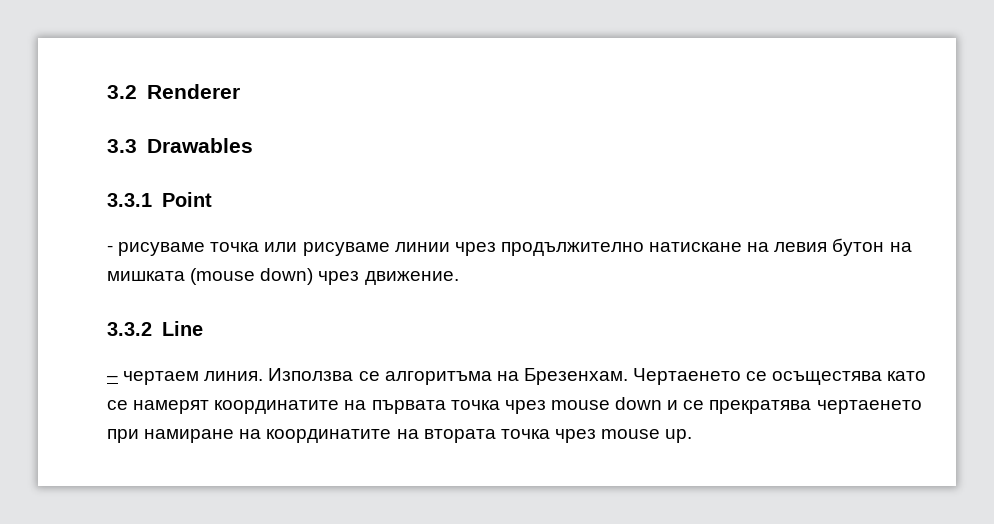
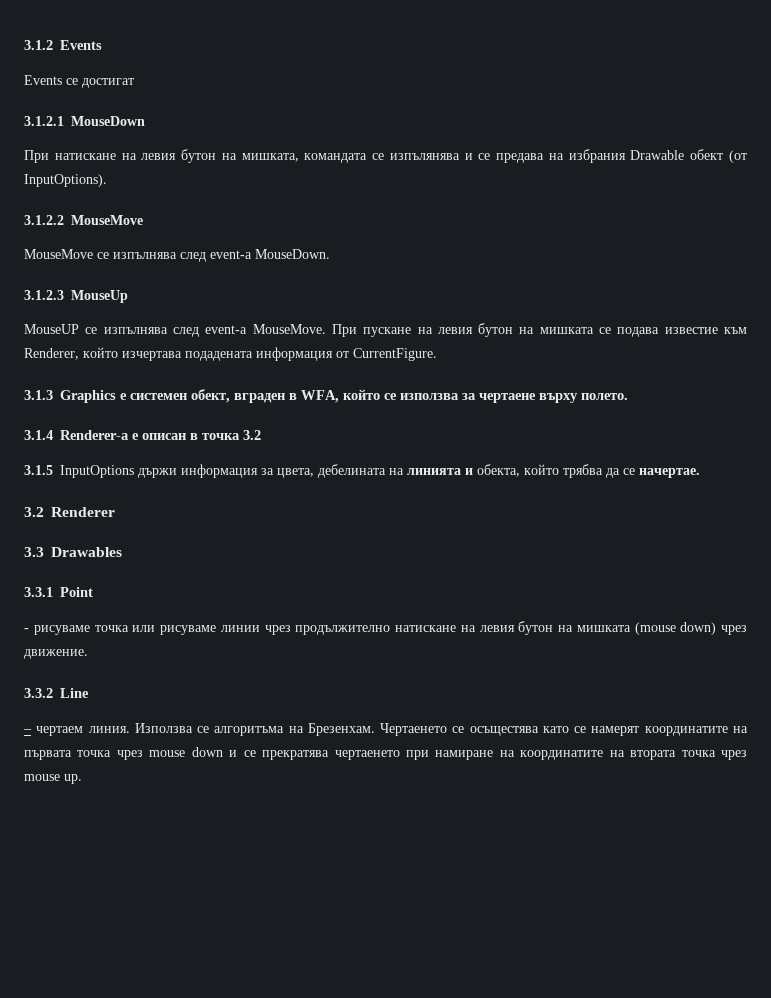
+ 3.1.2 Events
+ Events се достигат
+ 3.1.2.1 MouseDown
+ При натискане на левия бутон на мишката, командата се изпълянява и се предава на избрания Drawable обект (от InputOptions).
+ 3.1.2.2 MouseMove
+ MouseMove се изпълнява след event-a MouseDown.
+ 3.1.2.3 MouseUp
+ MouseUP се изпълнява след event-a MouseМove. При пускане на левия бутон на мишката се подава известие към Renderer, който изчертава подадената информация от CurrentFigure.
+ 3.1.3 Graphics е системен обект, вграден в WFA, който се използва за чертаене върху полето.
+ 3.1.4 Renderer-a е описан в точка 3.2
+ 3.1.5 InputOptions държи информация за цвета, дебелината на линията и обекта, който трябва да се начертае.

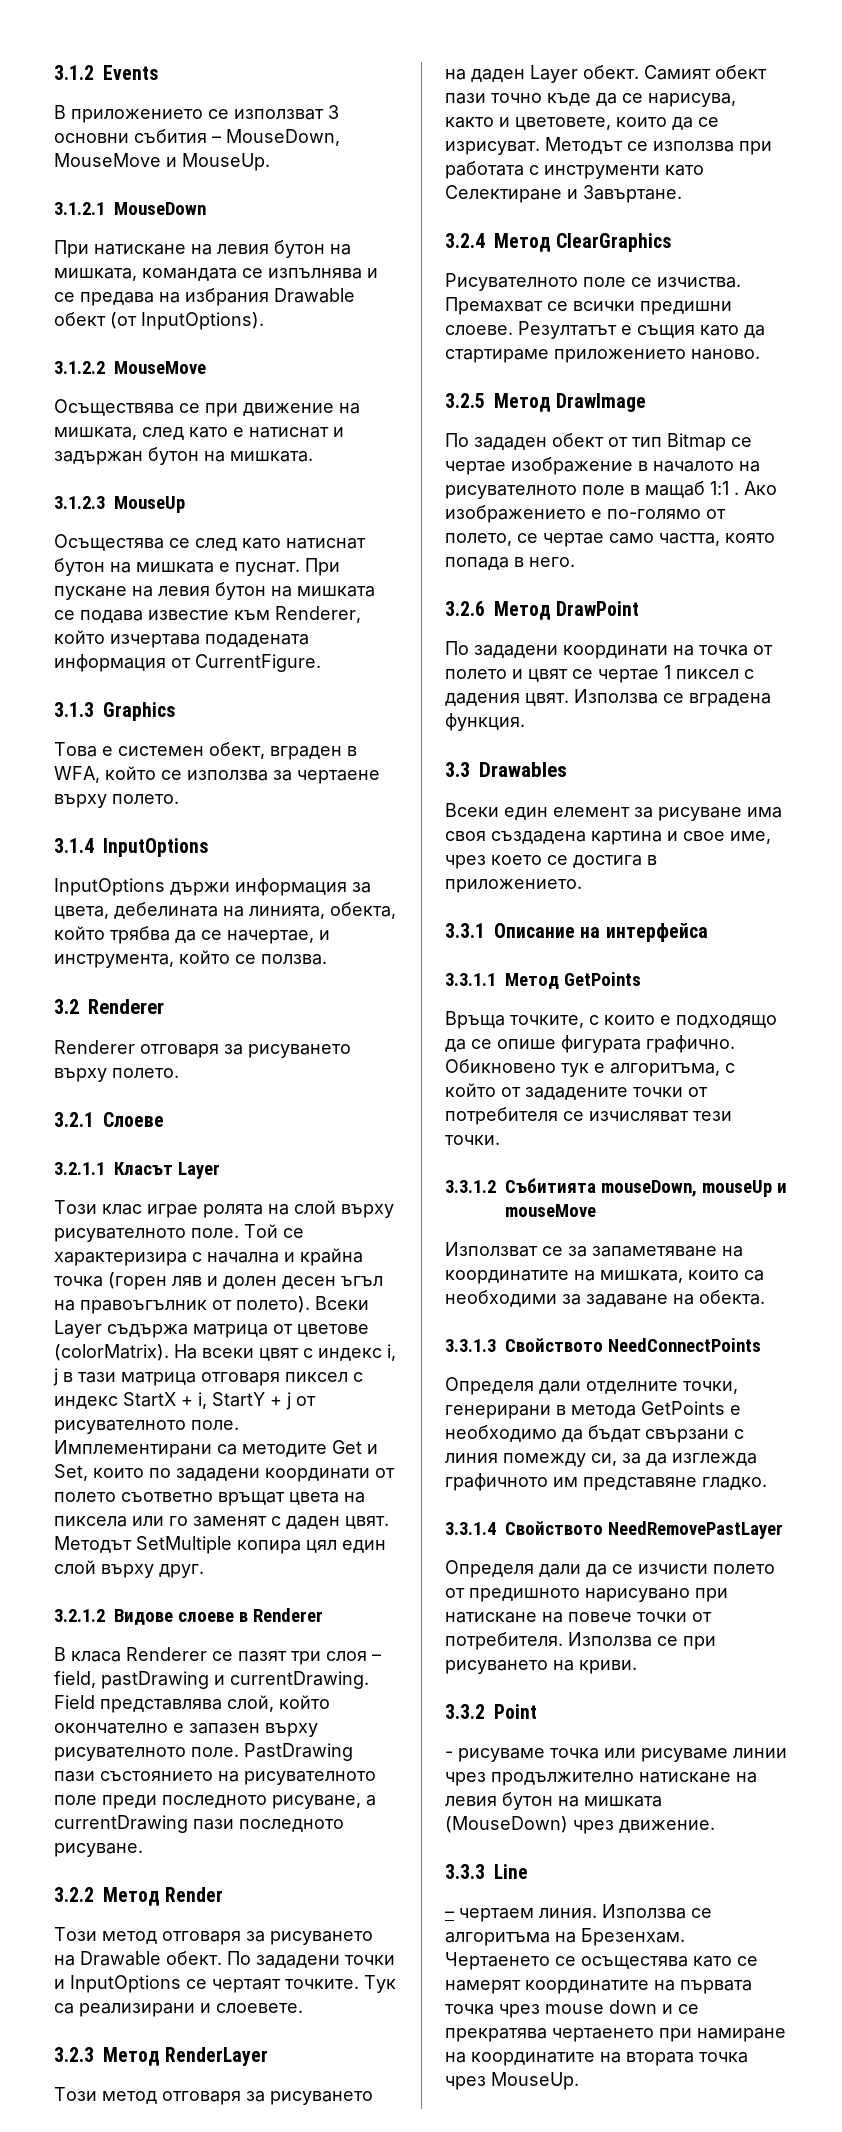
- Events се достигат
+ В приложението се използват 3 основни събития – MouseDown, MouseMove и MouseUp.
- При натискане на левия бутон на мишката, командата се изпълянява и се предава на избрания Drawable обект (от InputOptions).
+ При натискане на левия бутон на мишката, командата се изпълнява и се предава на избрания Drawable обект (от InputOptions).
- MouseMove се изпълнява след event-a MouseDown.
+ Осъществява се при движение на мишката, след като е натиснат и задържан бутон на мишката.
  3.1.2.3 MouseUp
- MouseUP се изпълнява след event-a MouseМove.
+ Осъщестява се след като натиснат бутон на мишката е пуснат.
- 3.1.3 Graphics е системен обект, вграден в WFA, който се използва за чертаене върху полето.
+ 3.1.3 Graphics
+ Това е системен обект, вграден в WFA, който се използва за чертаене върху полето.
- 3.1.4 Renderer-a е описан в точка 3.2
- 3.1.5 InputOptions държи информация за цвета, дебелината на линията и обекта, който трябва да се начертае.
+ 3.1.4 InputOptions
+ InputOptions държи информация за цвета, дебелината на линията, обекта, който трябва да се начертае, и инструмента, който се ползва.
  3.2 Renderer
+ Renderer отговаря за рисуването върху полето.
+ 3.2.1 Слоеве
+ 3.2.1.1 Класът Layer
+ Този клас играе ролята на слой върху рисувателното поле. Той се характеризира с начална и крайна точка (горен ляв и долен десен ъгъл на правоъгълник от полето). Всеки Layer съдържа матрица от цветове (colorMatrix). На всеки цвят с индекс i, j в тази матрица отговаря пиксел с индекс StartX + i, StartY + j от рисувателното поле. Имплементирани са методите Get и Set, които по зададени координати от полето съответно връщат цвета на пиксела или го заменят с даден цвят. Методът SetMultiple копира цял един слой върху друг.
+ 3.2.1.2 Видове слоеве в Renderer
+ В класа Renderer се пазят три слоя – field, pastDrawing и currentDrawing. Field представлява слой, който окончателно е запазен върху рисувателното поле. PastDrawing пази състоянието на рисувателното поле преди последното рисуване, а currentDrawing пази последното рисуване.
+ 3.2.2 Метод Render
+ Този метод отговаря за рисуването на Drawable обект. По зададени точки и InputOptions се чертаят точките. Тук са реализирани и слоевете.
+ 3.2.3 Метод RenderLayer
+ Този метод отговаря за рисуването на даден Layer обект. Самият обект пази точно къде да се нарисува, както и цветовете, които да се изрисуват. Методът се използва при работата с инструменти като Селектиране и Завъртане.
+ 3.2.4 Метод ClearGraphics
+ Рисувателното поле се изчиства. Премахват се всички предишни слоеве. Резултатът е същия като да стартираме приложението наново.
+ 3.2.5 Метод DrawImage
+ По зададен обект от тип Bitmap се чертае изображение в началото на рисувателното поле в мащаб 1:1 . Ако изображението е по-голямо от полето, се чертае само частта, която попада в него.
+ 3.2.6 Метод DrawPoint
+ По зададени координати на точка от полето и цвят се чертае 1 пиксел с дадения цвят. Използва се вградена функция.
  3.3 Drawables
- 3.3.1 Point
+ Всеки един елемент за рисуване има своя създадена картина и свое име, чрез което се достига в приложението.
+ 3.3.1 Описание на интерфейса
+ 3.3.1.1 Метод GetPoints
+ Връща точките, с които е подходящо да се опише фигурата графично. Обикновено тук е алгоритъма, с който от зададените точки от потребителя се изчисляват тези точки.
+ 3.3.1.2 Събитията mouseDown, mouseUp и mouseMove
+ Използват се за запаметяване на координатите на мишката, които са необходими за задаване на обекта.
+ 3.3.1.3 Свойството NeedConnectPoints
+ Определя дали отделните точки, генерирани в метода GetPoints е необходимо да бъдат свързани с линия помежду си, за да изглежда графичното им представяне гладко.
+ 3.3.1.4 Свойството NeedRemovePastLayer
+ Определя дали да се изчисти полето от предишното нарисувано при натискане на повече точки от потребителя. Използва се при рисуването на криви.
+ 3.3.2 Point
- - рисуваме точка или рисуваме линии чрез продължително натискане на левия бутон на мишката (mouse down) чрез движение.
+ - рисуваме точка или рисуваме линии чрез продължително натискане на левия бутон на мишката (MouseDown) чрез движение.
- 3.3.2 Line
+ 3.3.3 Line
- Чертаенето се осъщестява като се намерят координатите на първата точка чрез mouse down и се прекратява чертаенето при намиране на координатите на втората точка чрез mouse up.
+ Чертаенето се осъщестява като се намерят координатите на първата точка чрез mouse down и се прекратява чертаенето при намиране на координатите на втората точка чрез MouseUp.

